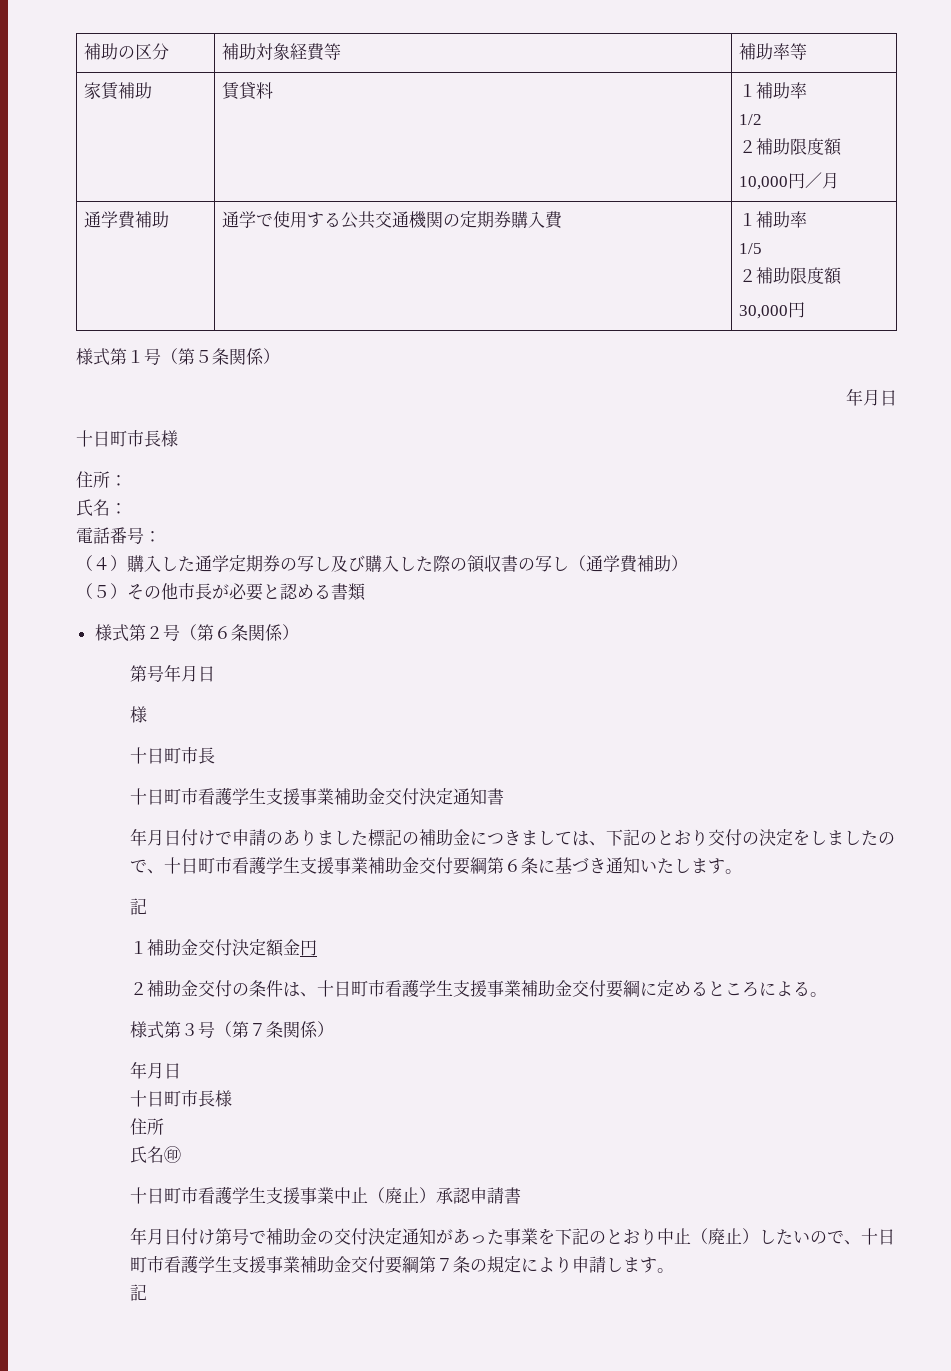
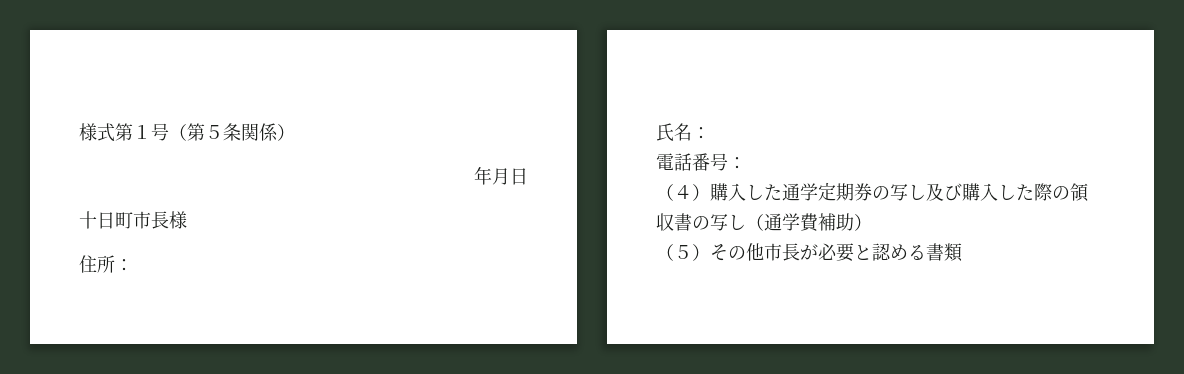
- 補助の区分 | 補助対象経費等 | 補助率等
- 家賃補助 | 賃貸料 | １補助率
- 1/2
- ２補助限度額
- 10,000円／月
- 通学費補助 | 通学で使用する公共交通機関の定期券購入費 | １補助率
- 1/5
- ２補助限度額
- 30,000円
- 様式第２号（第６条関係）
- 第号年月日
- 様
- 十日町市長
- 十日町市看護学生支援事業補助金交付決定通知書
- 年月日付けで申請のありました標記の補助金につきましては、下記のとおり交付の決定をしましたので、十日町市看護学生支援事業補助金交付要綱第６条に基づき通知いたします。
- 記
- １補助金交付決定額金円
- ２補助金交付の条件は、十日町市看護学生支援事業補助金交付要綱に定めるところによる。
- 様式第３号（第７条関係）
- 年月日
- 十日町市長様
- 住所
- 氏名㊞
- 十日町市看護学生支援事業中止（廃止）承認申請書
- 年月日付け第号で補助金の交付決定通知があった事業を下記のとおり中止（廃止）したいので、十日町市看護学生支援事業補助金交付要綱第７条の規定により申請します。
- 記

